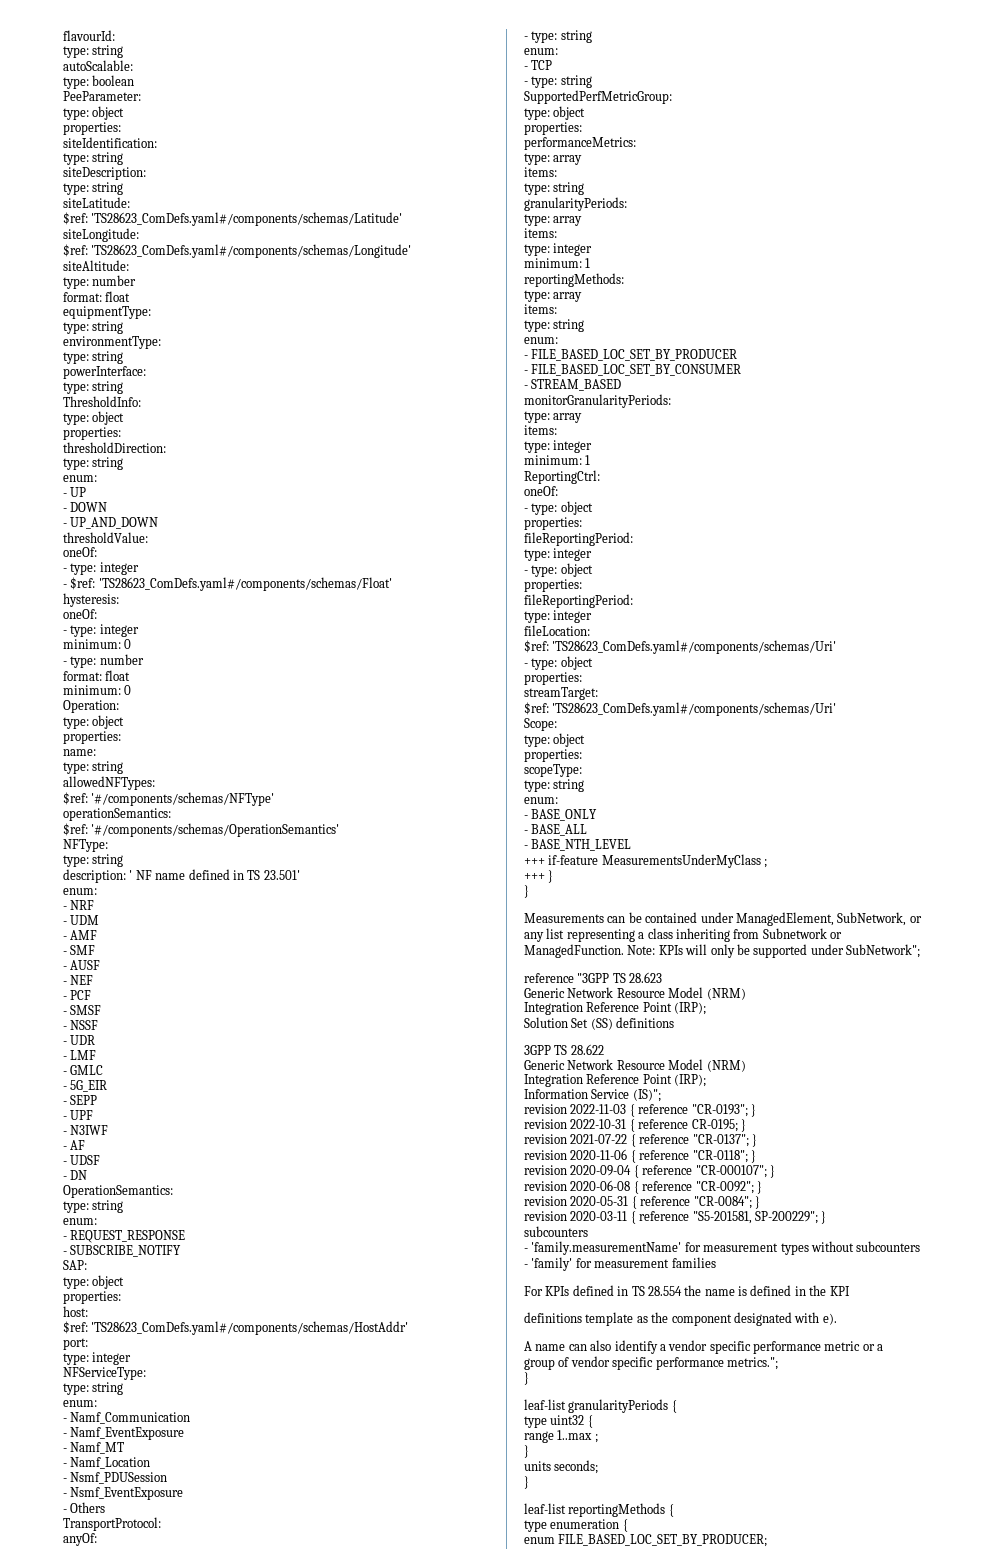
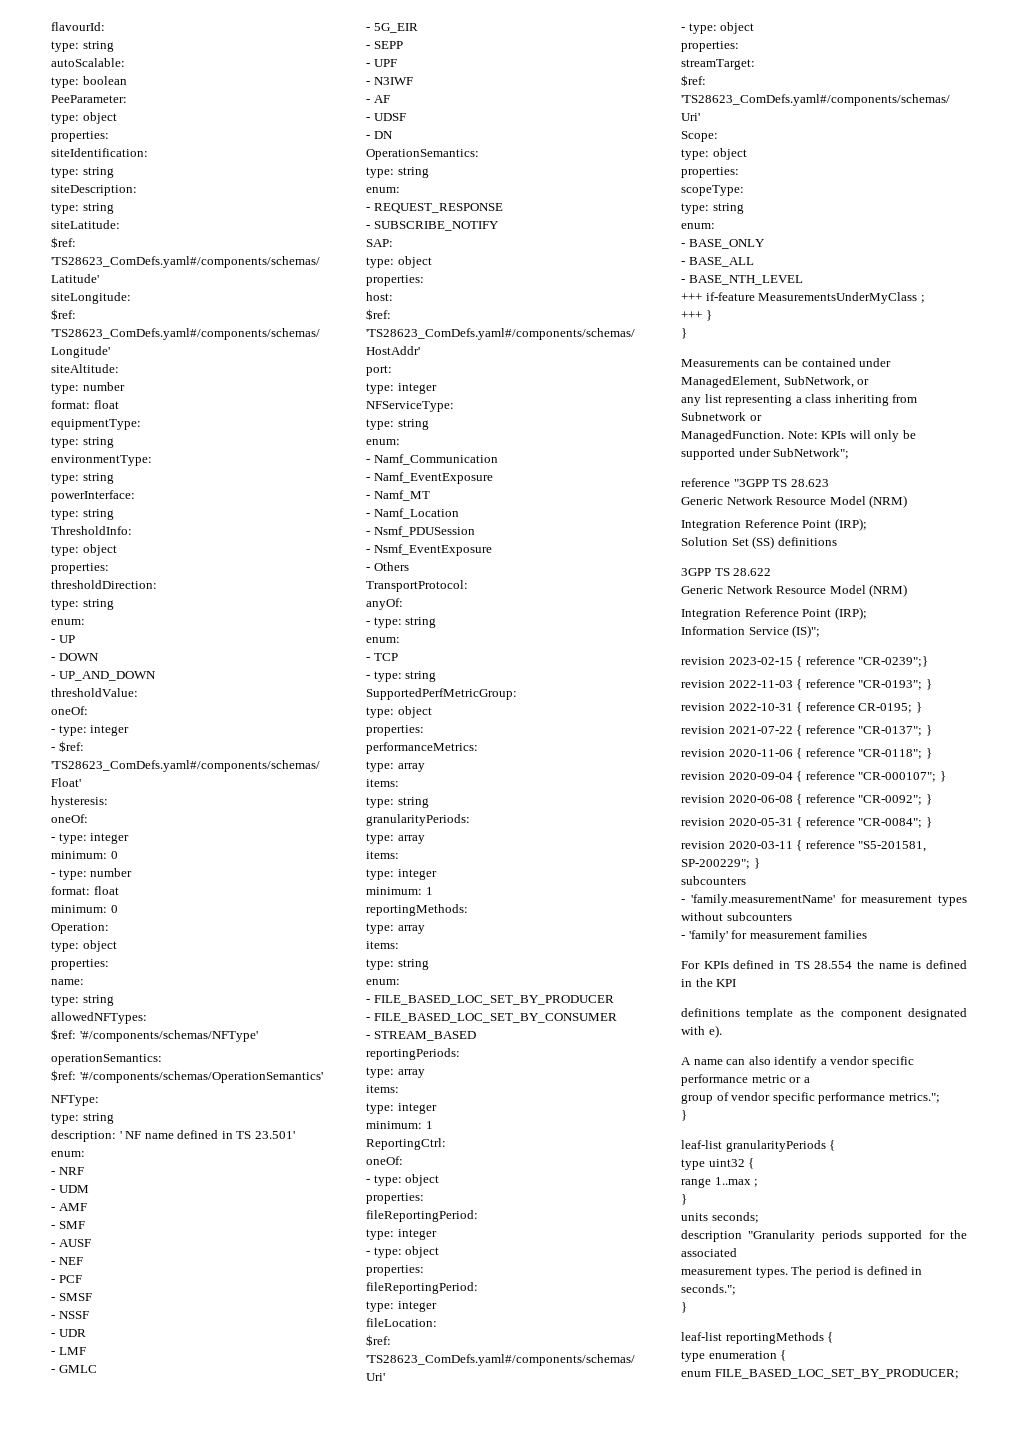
- monitorGranularityPeriods:
+ reportingPeriods:
+ revision 2023-02-15 { reference "CR-0239";}
+ description "Granularity periods supported for the associated
+ measurement types. The period is defined in seconds.";

